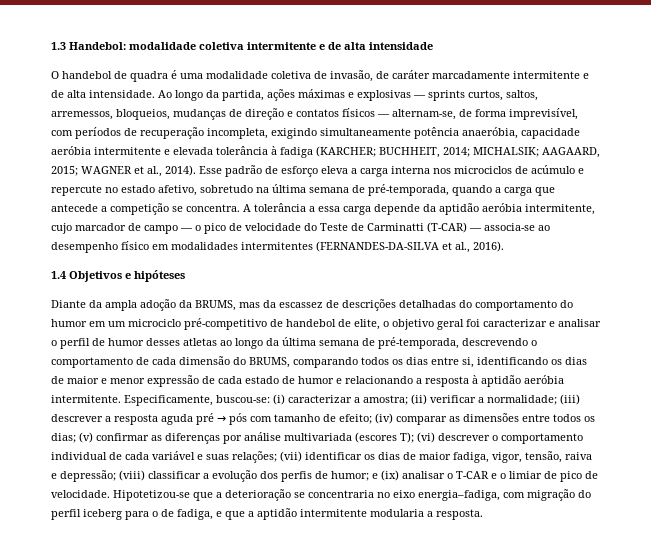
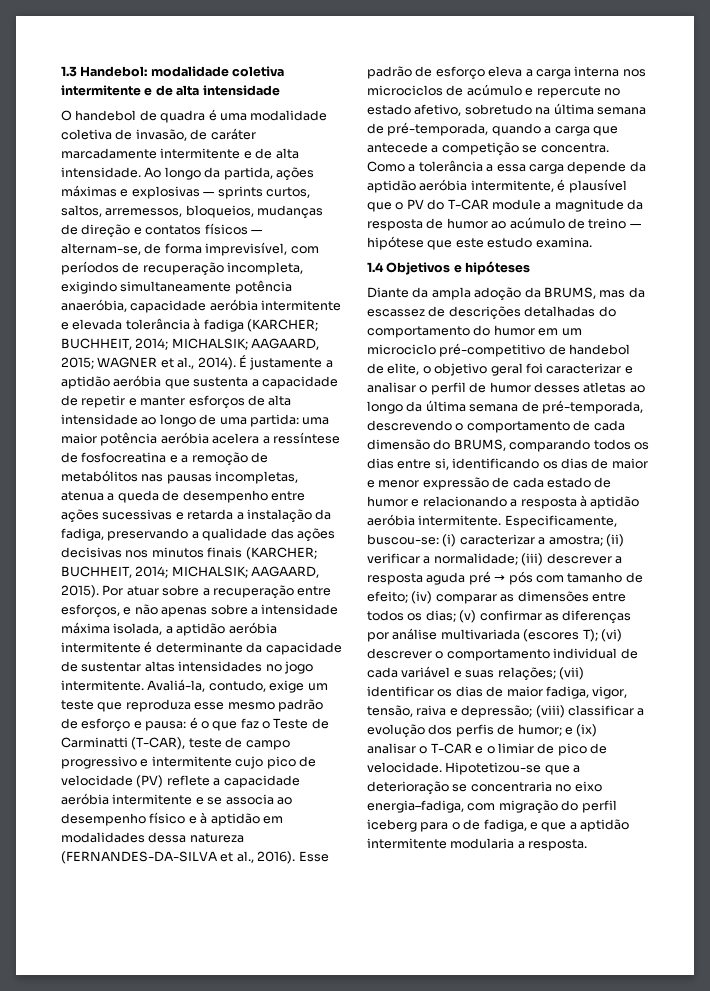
+ É justamente a aptidão aeróbia que sustenta a capacidade de repetir e manter esforços de alta intensidade ao longo de uma partida: uma maior potência aeróbia acelera a ressíntese de fosfocreatina e a remoção de metabólitos nas pausas incompletas, atenua a queda de desempenho entre ações sucessivas e retarda a instalação da fadiga, preservando a qualidade das ações decisivas nos minutos finais (KARCHER; BUCHHEIT, 2014; MICHALSIK; AAGAARD, 2015). Por atuar sobre a recuperação entre esforços, e não apenas sobre a intensidade máxima isolada, a aptidão aeróbia intermitente é determinante da capacidade de sustentar altas intensidades no jogo intermitente. Avaliá-la, contudo, exige um teste que reproduza esse mesmo padrão de esforço e pausa: é o que faz o Teste de Carminatti (T-CAR), teste de campo progressivo e intermitente cujo pico de velocidade (PV) reflete a capacidade aeróbia intermitente e se associa ao desempenho físico e à aptidão em modalidades dessa natureza (FERNANDES-DA-SILVA et al., 2016).
- A tolerância a essa carga depende da aptidão aeróbia intermitente, cujo marcador de campo — o pico de velocidade do Teste de Carminatti (T-CAR) — associa-se ao desempenho físico em modalidades intermitentes (FERNANDES-DA-SILVA et al., 2016).
+ Como a tolerância a essa carga depende da aptidão aeróbia intermitente, é plausível que o PV do T-CAR module a magnitude da resposta de humor ao acúmulo de treino — hipótese que este estudo examina.

